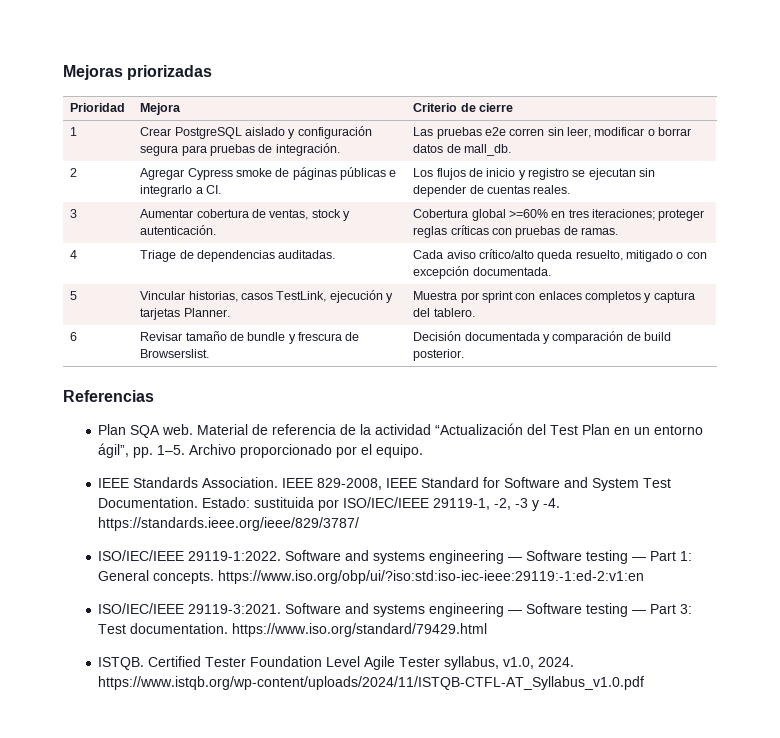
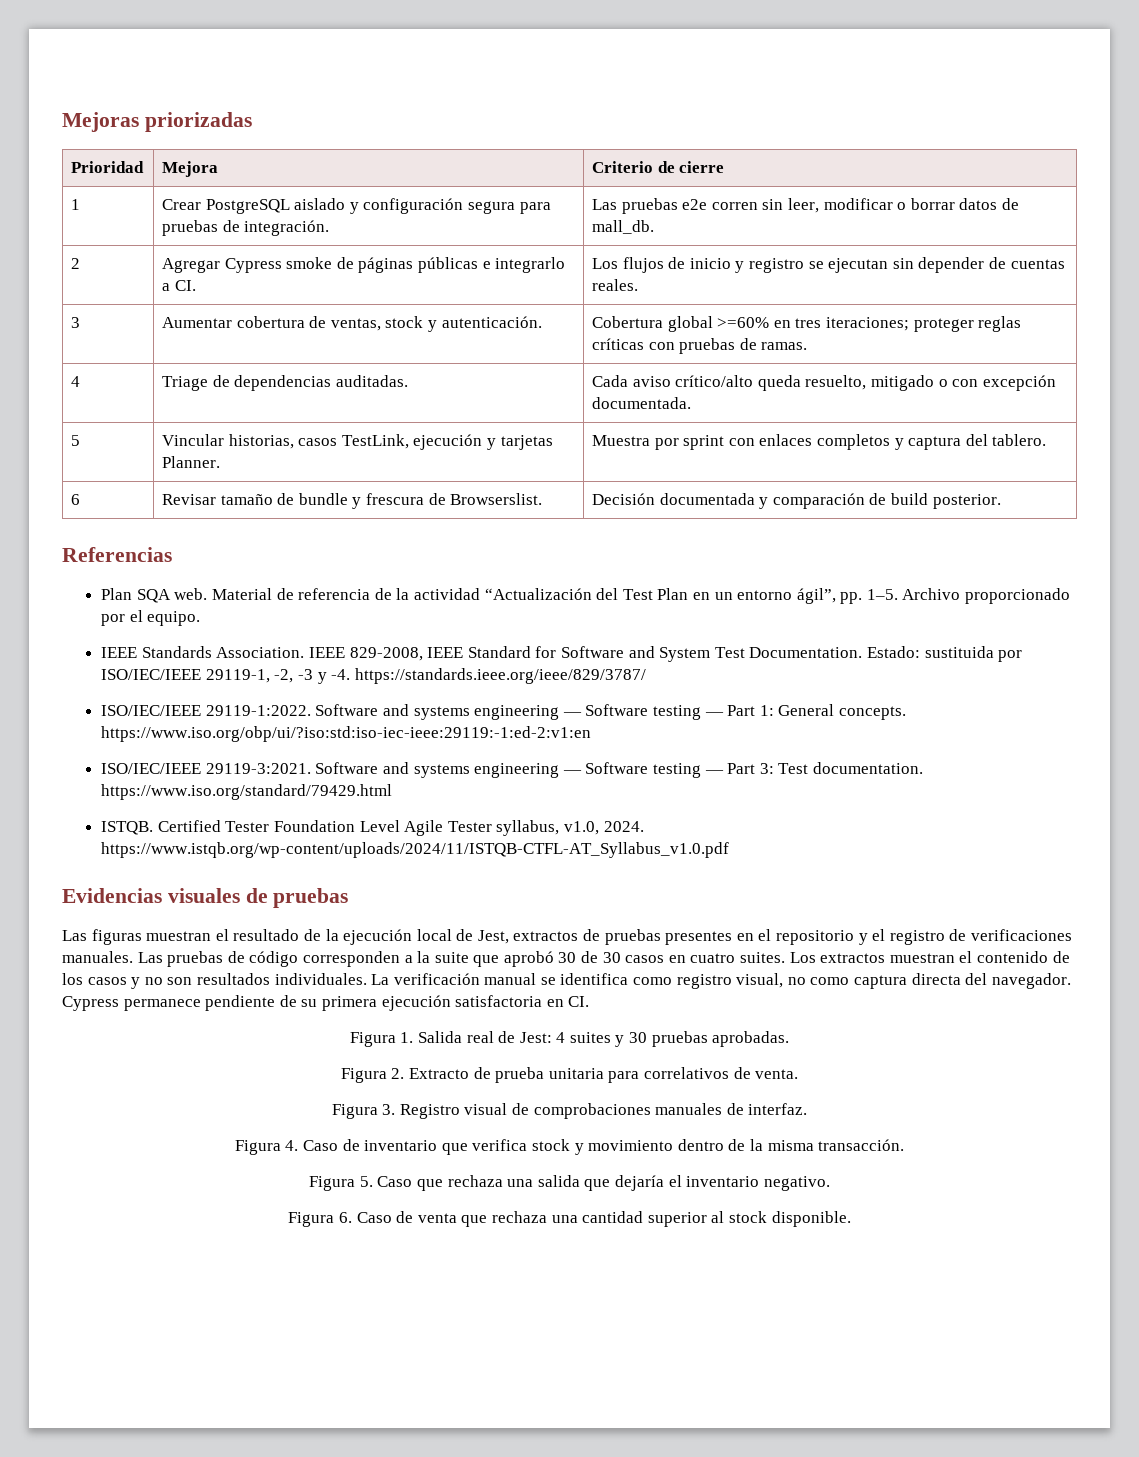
+ Evidencias visuales de pruebas
+ Las figuras muestran el resultado de la ejecución local de Jest, extractos de pruebas presentes en el repositorio y el registro de verificaciones manuales. Las pruebas de código corresponden a la suite que aprobó 30 de 30 casos en cuatro suites. Los extractos muestran el contenido de los casos y no son resultados individuales. La verificación manual se identifica como registro visual, no como captura directa del navegador. Cypress permanece pendiente de su primera ejecución satisfactoria en CI.
+ Figura 1. Salida real de Jest: 4 suites y 30 pruebas aprobadas.
+ Figura 2. Extracto de prueba unitaria para correlativos de venta.
+ Figura 3. Registro visual de comprobaciones manuales de interfaz.
+ Figura 4. Caso de inventario que verifica stock y movimiento dentro de la misma transacción.
+ Figura 5. Caso que rechaza una salida que dejaría el inventario negativo.
+ Figura 6. Caso de venta que rechaza una cantidad superior al stock disponible.

